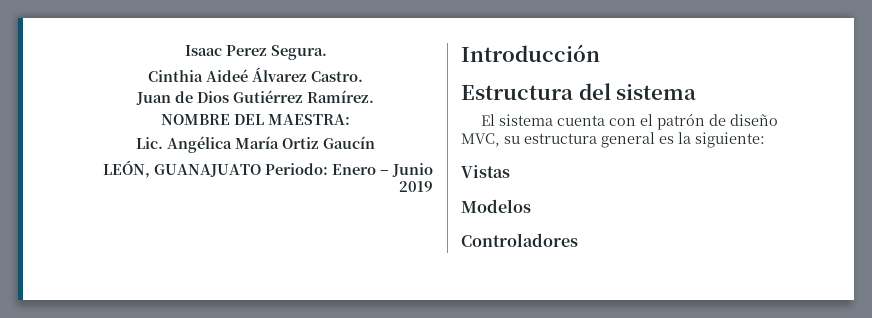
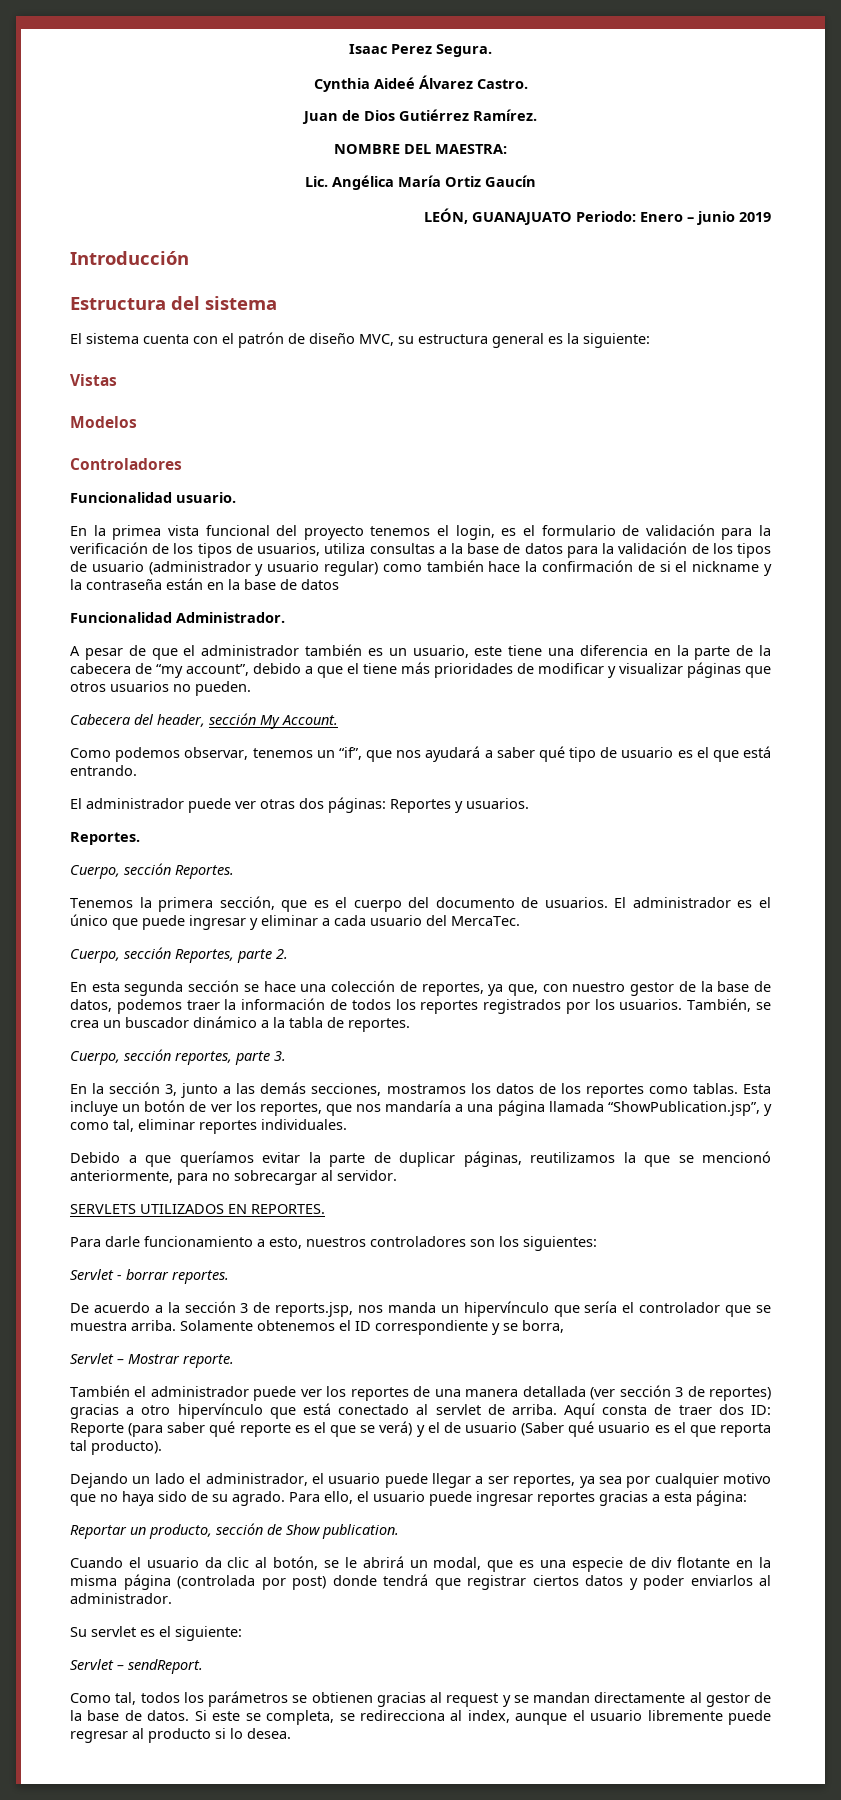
- Cinthia Aideé Álvarez Castro.
+ Cynthia Aideé Álvarez Castro.
- LEÓN, GUANAJUATO Periodo: Enero – Junio 2019
+ LEÓN, GUANAJUATO Periodo: Enero – junio 2019
+ Funcionalidad usuario.
+ En la primea vista funcional del proyecto tenemos el login, es el formulario de validación para la verificación de los tipos de usuarios, utiliza consultas a la base de datos para la validación de los tipos de usuario (administrador y usuario regular) como también hace la confirmación de si el nickname y la contraseña están en la base de datos
+ Funcionalidad Administrador.
+ A pesar de que el administrador también es un usuario, este tiene una diferencia en la parte de la cabecera de “my account”, debido a que el tiene más prioridades de modificar y visualizar páginas que otros usuarios no pueden.
+ Cabecera del header, sección My Account.
+ Como podemos observar, tenemos un “if”, que nos ayudará a saber qué tipo de usuario es el que está entrando.
+ El administrador puede ver otras dos páginas: Reportes y usuarios.
+ Reportes.
+ Cuerpo, sección Reportes.
+ Tenemos la primera sección, que es el cuerpo del documento de usuarios. El administrador es el único que puede ingresar y eliminar a cada usuario del MercaTec.
+ Cuerpo, sección Reportes, parte 2.
+ En esta segunda sección se hace una colección de reportes, ya que, con nuestro gestor de la base de datos, podemos traer la información de todos los reportes registrados por los usuarios. También, se crea un buscador dinámico a la tabla de reportes.
+ Cuerpo, sección reportes, parte 3.
+ En la sección 3, junto a las demás secciones, mostramos los datos de los reportes como tablas. Esta incluye un botón de ver los reportes, que nos mandaría a una página llamada “ShowPublication.jsp”, y como tal, eliminar reportes individuales.
+ Debido a que queríamos evitar la parte de duplicar páginas, reutilizamos la que se mencionó anteriormente, para no sobrecargar al servidor.
+ SERVLETS UTILIZADOS EN REPORTES.
+ Para darle funcionamiento a esto, nuestros controladores son los siguientes:
+ Servlet - borrar reportes.
+ De acuerdo a la sección 3 de reports.jsp, nos manda un hipervínculo que sería el controlador que se muestra arriba. Solamente obtenemos el ID correspondiente y se borra,
+ Servlet – Mostrar reporte.
+ También el administrador puede ver los reportes de una manera detallada (ver sección 3 de reportes) gracias a otro hipervínculo que está conectado al servlet de arriba. Aquí consta de traer dos ID: Reporte (para saber qué reporte es el que se verá) y el de usuario (Saber qué usuario es el que reporta tal producto).
+ Dejando un lado el administrador, el usuario puede llegar a ser reportes, ya sea por cualquier motivo que no haya sido de su agrado. Para ello, el usuario puede ingresar reportes gracias a esta página:
+ Reportar un producto, sección de Show publication.
+ Cuando el usuario da clic al botón, se le abrirá un modal, que es una especie de div flotante en la misma página (controlada por post) donde tendrá que registrar ciertos datos y poder enviarlos al administrador.
+ Su servlet es el siguiente:
+ Servlet – sendReport.
+ Como tal, todos los parámetros se obtienen gracias al request y se mandan directamente al gestor de la base de datos. Si este se completa, se redirecciona al index, aunque el usuario libremente puede regresar al producto si lo desea.

